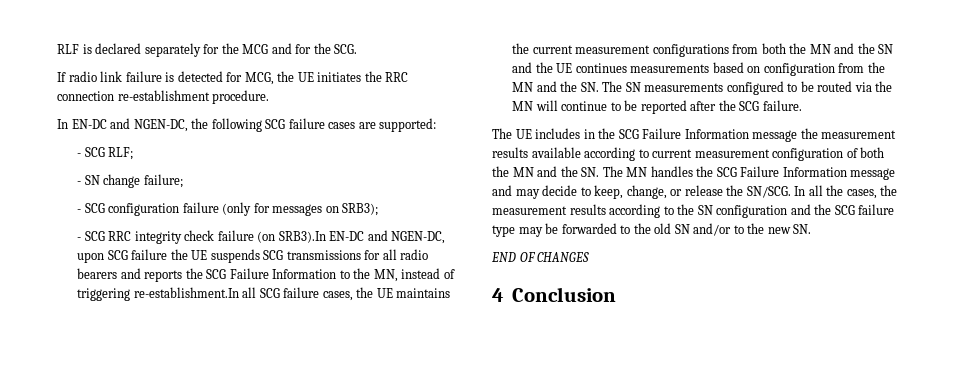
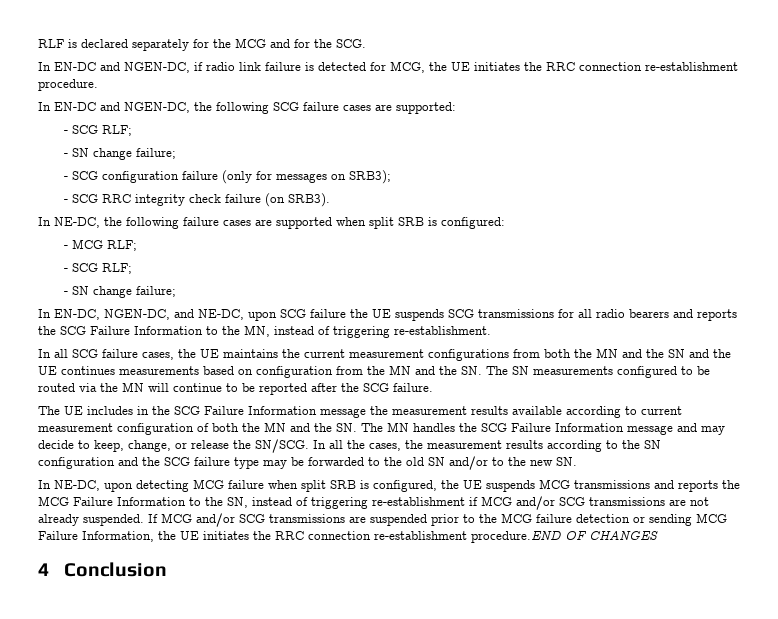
- If radio link failure is detected for MCG, the UE initiates the RRC connection re-establishment procedure.
+ In EN-DC and NGEN-DC, if radio link failure is detected for MCG, the UE initiates the RRC connection re-establishment procedure.
- - SCG RRC integrity check failure (on SRB3).In EN-DC and NGEN-DC, upon SCG failure the UE suspends SCG transmissions for all radio bearers and reports the SCG Failure Information to the MN, instead of triggering re-establishment.In all SCG failure cases, the UE maintains the current measurement configurations from both the MN and the SN and the UE continues measurements based on configuration from the MN and the SN. The SN measurements configured to be routed via the MN will continue to be reported after the SCG failure.
+ - SCG RRC integrity check failure (on SRB3).
+ In NE-DC, the following failure cases are supported when split SRB is configured:
+ - MCG RLF;
+ - SCG RLF;
+ - SN change failure;
+ In EN-DC, NGEN-DC, and NE-DC, upon SCG failure the UE suspends SCG transmissions for all radio bearers and reports the SCG Failure Information to the MN, instead of triggering re-establishment.
+ In all SCG failure cases, the UE maintains the current measurement configurations from both the MN and the SN and the UE continues measurements based on configuration from the MN and the SN. The SN measurements configured to be routed via the MN will continue to be reported after the SCG failure.
- END OF CHANGES
+ In NE-DC, upon detecting MCG failure when split SRB is configured, the UE suspends MCG transmissions and reports the MCG Failure Information to the SN, instead of triggering re-establishment if MCG and/or SCG transmissions are not already suspended. If MCG and/or SCG transmissions are suspended prior to the MCG failure detection or sending MCG Failure Information, the UE initiates the RRC connection re-establishment procedure.END OF CHANGES

